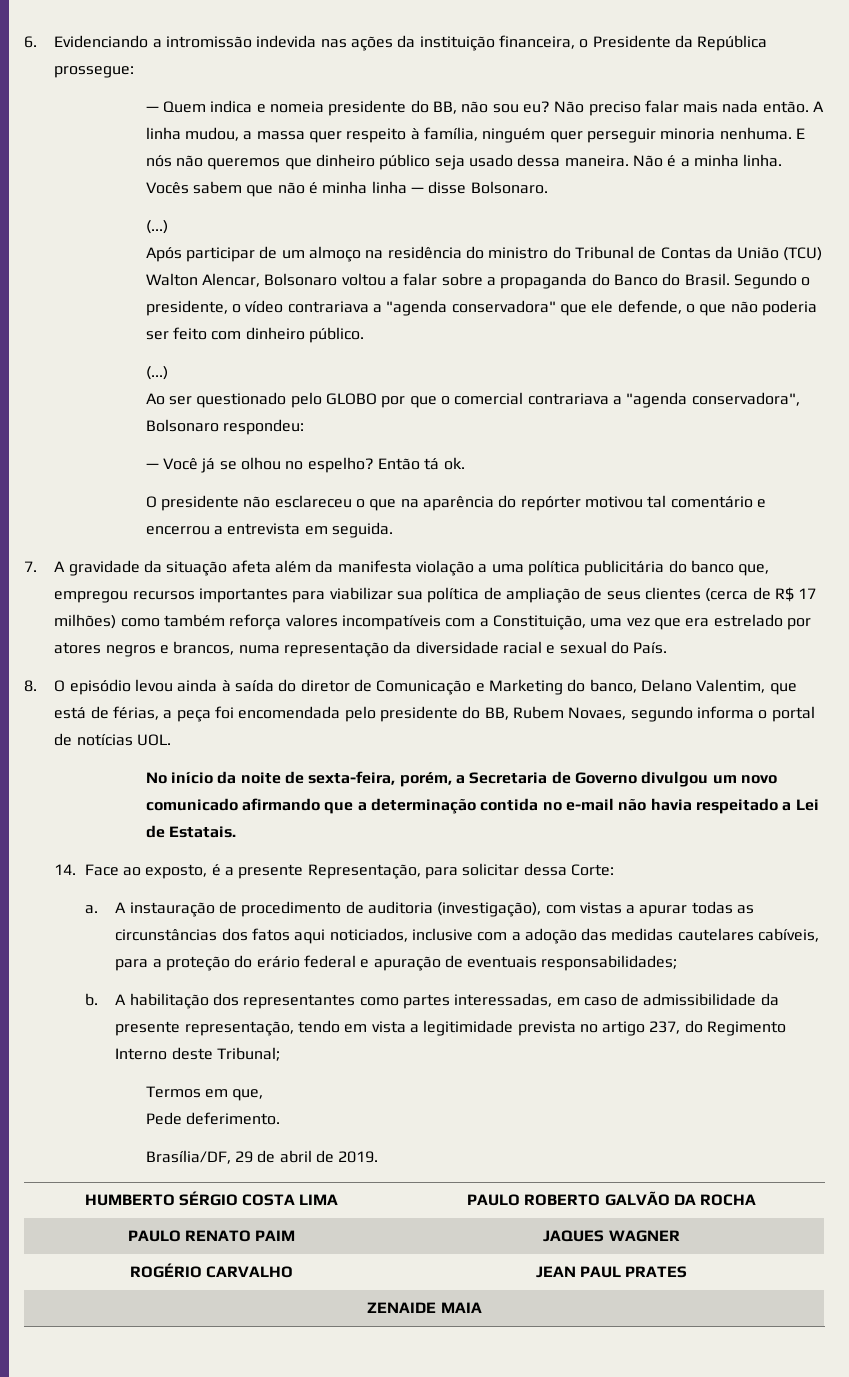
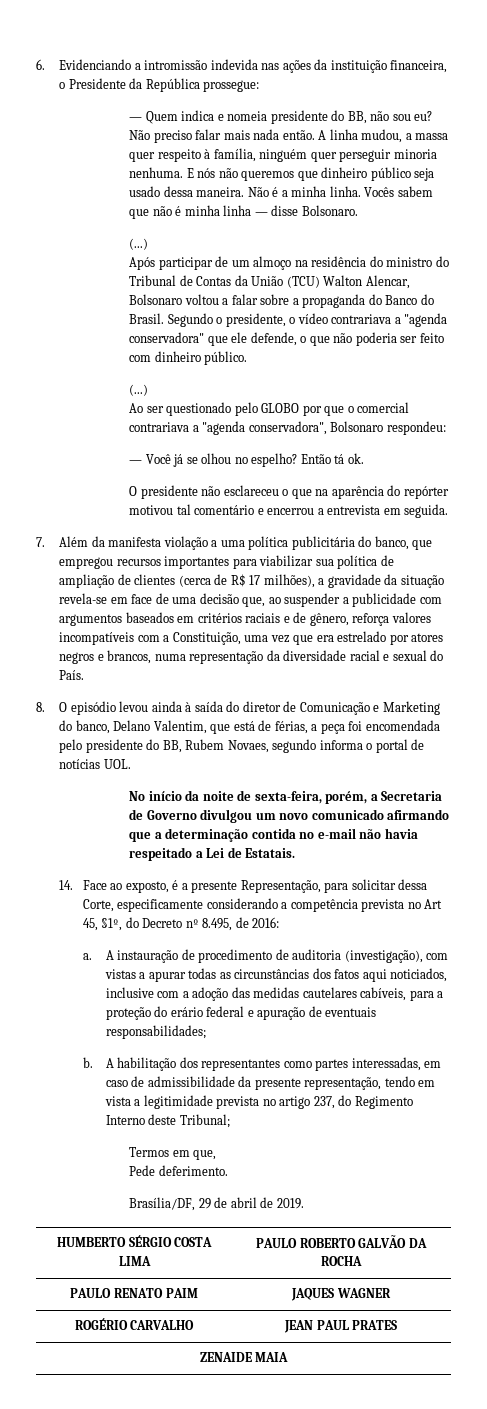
- 7. A gravidade da situação afeta além da manifesta violação a uma política publicitária do banco que, empregou recursos importantes para viabilizar sua política de ampliação de seus clientes (cerca de R$ 17 milhões) como também reforça valores incompatíveis com a Constituição, uma vez que era estrelado por atores negros e brancos, numa representação da diversidade racial e sexual do País.
+ 7. Além da manifesta violação a uma política publicitária do banco, que empregou recursos importantes para viabilizar sua política de ampliação de clientes (cerca de R$ 17 milhões), a gravidade da situação revela-se em face de uma decisão que, ao suspender a publicidade com argumentos baseados em critérios raciais e de gênero, reforça valores incompatíveis com a Constituição, uma vez que era estrelado por atores negros e brancos, numa representação da diversidade racial e sexual do País.
- 14. Face ao exposto, é a presente Representação, para solicitar dessa Corte:
+ 14. Face ao exposto, é a presente Representação, para solicitar dessa Corte, especificamente considerando a competência prevista no Art 45, §1º, do Decreto nº 8.495, de 2016:

